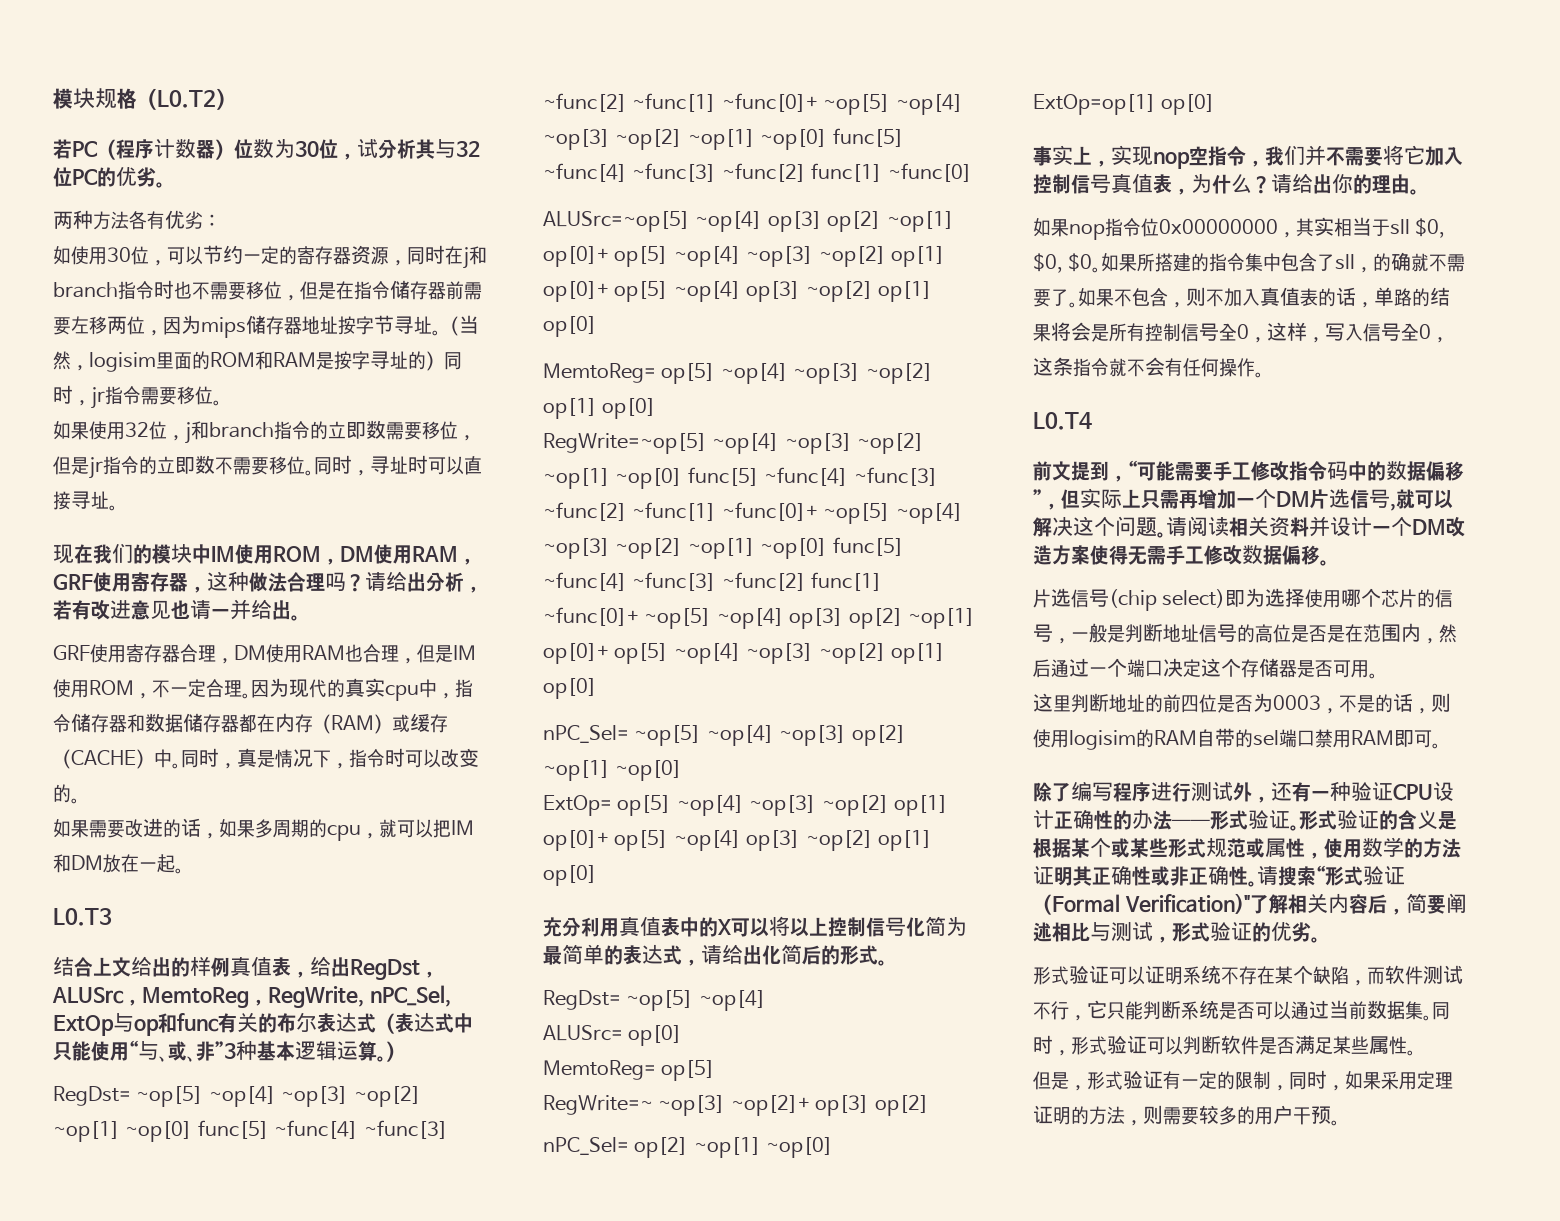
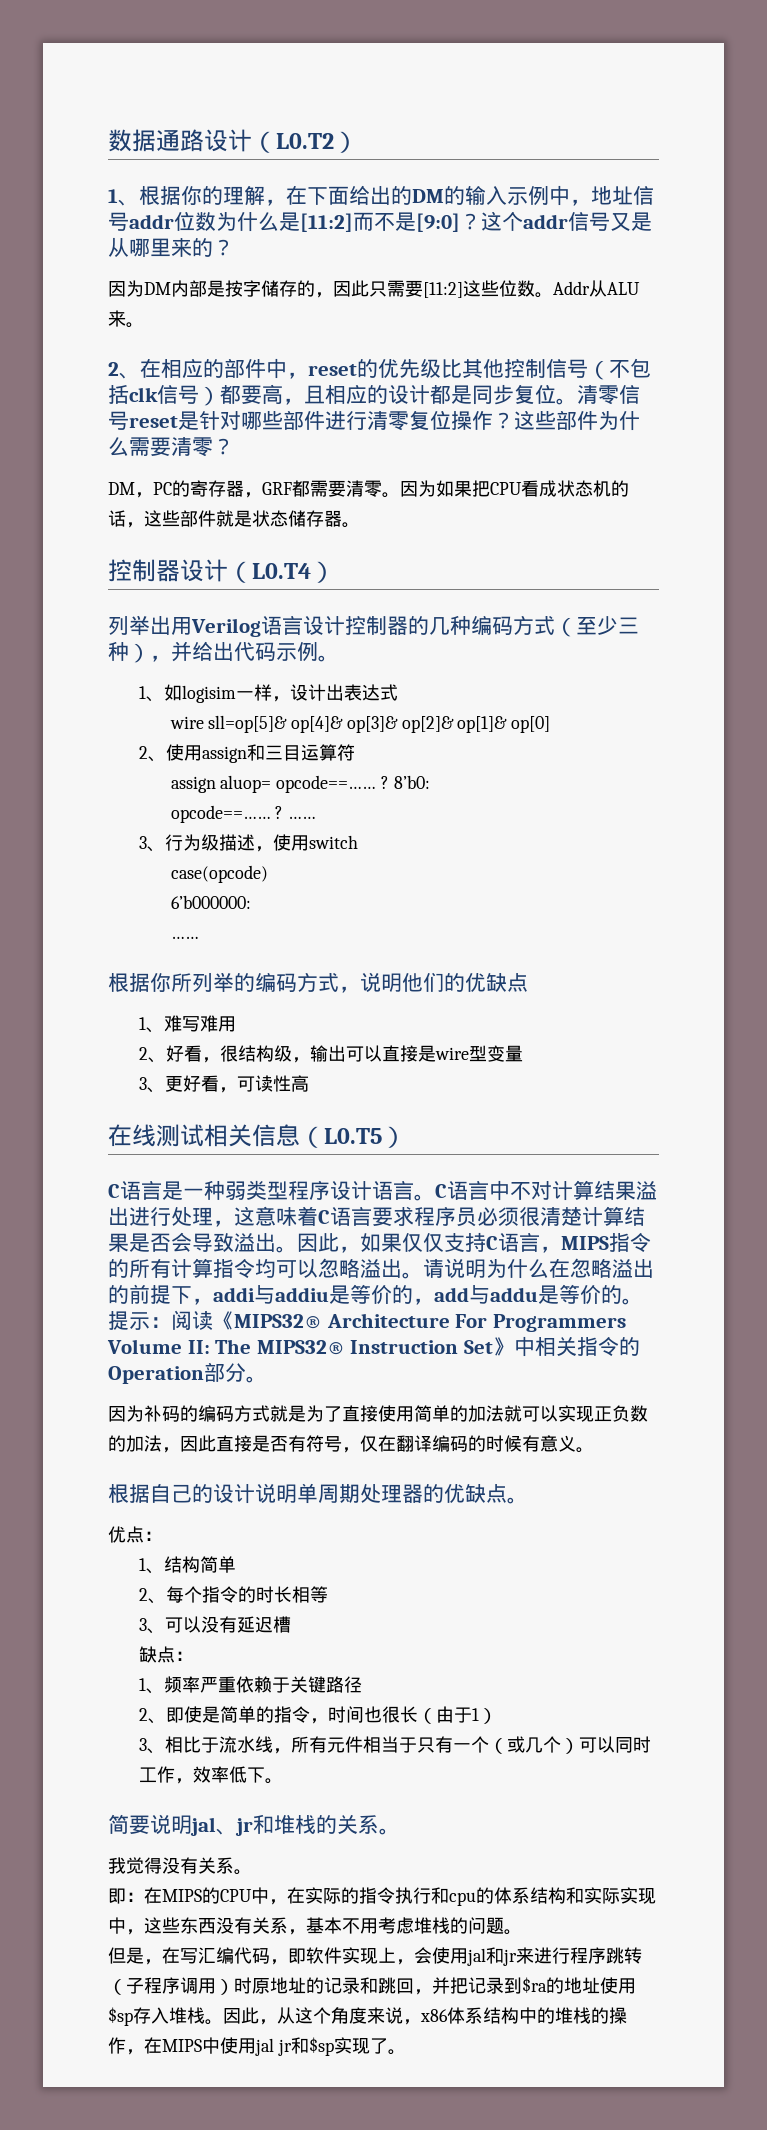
- 模块规格（L0.T2）
+ 数据通路设计（L0.T2）
- 若PC（程序计数器）位数为30位，试分析其与32位PC的优劣。
- 两种方法各有优劣：
- 如使用30位，可以节约一定的寄存器资源，同时在j和branch指令时也不需要移位，但是在指令储存器前需要左移两位，因为mips储存器地址按字节寻址。（当然，logisim里面的ROM和RAM是按字寻址的）同时，jr指令需要移位。
- 如果使用32位，j和branch指令的立即数需要移位，但是jr指令的立即数不需要移位。同时，寻址时可以直接寻址。
- 现在我们的模块中IM使用ROM，DM使用RAM，GRF使用寄存器，这种做法合理吗？请给出分析，若有改进意见也请一并给出。
- GRF使用寄存器合理，DM使用RAM也合理，但是IM使用ROM，不一定合理。因为现代的真实cpu中，指令储存器和数据储存器都在内存（RAM）或缓存（CACHE）中。同时，真是情况下，指令时可以改变的。
- 如果需要改进的话，如果多周期的cpu，就可以把IM和DM放在一起。
- L0.T3
- 结合上文给出的样例真值表，给出RegDst，ALUSrc，MemtoReg，RegWrite, nPC_Sel, ExtOp与op和func有关的布尔表达式（表达式中只能使用“与、或、非”3种基本逻辑运算。）
- RegDst= ~op[5] ~op[4] ~op[3] ~op[2] ~op[1] ~op[0] func[5] ~func[4] ~func[3] ~func[2] ~func[1] ~func[0]+ ~op[5] ~op[4] ~op[3] ~op[2] ~op[1] ~op[0] func[5] ~func[4] ~func[3] ~func[2] func[1] ~func[0]
- ALUSrc=~op[5] ~op[4] op[3] op[2] ~op[1] op[0]+ op[5] ~op[4] ~op[3] ~op[2] op[1] op[0]+ op[5] ~op[4] op[3] ~op[2] op[1] op[0]
- MemtoReg= op[5] ~op[4] ~op[3] ~op[2] op[1] op[0]
- RegWrite=~op[5] ~op[4] ~op[3] ~op[2] ~op[1] ~op[0] func[5] ~func[4] ~func[3] ~func[2] ~func[1] ~func[0]+ ~op[5] ~op[4] ~op[3] ~op[2] ~op[1] ~op[0] func[5] ~func[4] ~func[3] ~func[2] func[1] ~func[0]+ ~op[5] ~op[4] op[3] op[2] ~op[1] op[0]+ op[5] ~op[4] ~op[3] ~op[2] op[1] op[0]
- nPC_Sel= ~op[5] ~op[4] ~op[3] op[2] ~op[1] ~op[0]
- ExtOp= op[5] ~op[4] ~op[3] ~op[2] op[1] op[0]+ op[5] ~op[4] op[3] ~op[2] op[1] op[0]
- 充分利用真值表中的X可以将以上控制信号化简为最简单的表达式，请给出化简后的形式。
- RegDst= ~op[5] ~op[4]
- ALUSrc= op[0]
- MemtoReg= op[5]
- RegWrite=~ ~op[3] ~op[2]+ op[3] op[2]
- nPC_Sel= op[2] ~op[1] ~op[0]
- ExtOp=op[1] op[0]
- 事实上，实现nop空指令，我们并不需要将它加入控制信号真值表，为什么？请给出你的理由。
- 如果nop指令位0x00000000，其实相当于sll $0, $0, $0。如果所搭建的指令集中包含了sll，的确就不需要了。如果不包含，则不加入真值表的话，单路的结果将会是所有控制信号全0，这样，写入信号全0，这条指令就不会有任何操作。
- L0.T4
- 前文提到，“可能需要手工修改指令码中的数据偏移”，但实际上只需再增加一个DM片选信号,就可以解决这个问题。请阅读相关资料并设计一个DM改造方案使得无需手工修改数据偏移。
- 片选信号(chip select)即为选择使用哪个芯片的信号，一般是判断地址信号的高位是否是在范围内，然后通过一个端口决定这个存储器是否可用。
- 这里判断地址的前四位是否为0003，不是的话，则使用logisim的RAM自带的sel端口禁用RAM即可。
- 除了编写程序进行测试外，还有一种验证CPU设计正确性的办法——形式验证。形式验证的含义是根据某个或某些形式规范或属性，使用数学的方法证明其正确性或非正确性。请搜索“形式验证（Formal Verification)"了解相关内容后，简要阐述相比与测试，形式验证的优劣。
- 形式验证可以证明系统不存在某个缺陷，而软件测试不行，它只能判断系统是否可以通过当前数据集。同时，形式验证可以判断软件是否满足某些属性。
- 但是，形式验证有一定的限制，同时，如果采用定理证明的方法，则需要较多的用户干预。
+ 1、根据你的理解，在下面给出的DM的输入示例中，地址信号addr位数为什么是[11:2]而不是[9:0]？这个addr信号又是从哪里来的？
+ 因为DM内部是按字储存的，因此只需要[11:2]这些位数。Addr从ALU来。
+ 2、在相应的部件中，reset的优先级比其他控制信号（不包括clk信号）都要高，且相应的设计都是同步复位。清零信号reset是针对哪些部件进行清零复位操作？这些部件为什么需要清零？
+ DM，PC的寄存器，GRF都需要清零。因为如果把CPU看成状态机的话，这些部件就是状态储存器。
+ 控制器设计（L0.T4）
+ 列举出用Verilog语言设计控制器的几种编码方式（至少三种），并给出代码示例。
+ 1、如logisim一样，设计出表达式
+ wire sll=op[5]& op[4]& op[3]& op[2]& op[1]& op[0]
+ 2、使用assign和三目运算符
+ assign aluop= opcode==…… ? 8’b0:
+ opcode==…… ? ……
+ 3、行为级描述，使用switch
+ case(opcode)
+ 6’b000000:
+ ……
+ 根据你所列举的编码方式，说明他们的优缺点
+ 1、难写难用
+ 2、好看，很结构级，输出可以直接是wire型变量
+ 3、更好看，可读性高
+ 在线测试相关信息（L0.T5）
+ C语言是一种弱类型程序设计语言。C语言中不对计算结果溢出进行处理，这意味着C语言要求程序员必须很清楚计算结果是否会导致溢出。因此，如果仅仅支持C语言，MIPS指令的所有计算指令均可以忽略溢出。请说明为什么在忽略溢出的前提下，addi与addiu是等价的，add与addu是等价的。提示：阅读《MIPS32® Architecture For Programmers Volume II: The MIPS32® Instruction Set》中相关指令的Operation部分。
+ 因为补码的编码方式就是为了直接使用简单的加法就可以实现正负数的加法，因此直接是否有符号，仅在翻译编码的时候有意义。
+ 根据自己的设计说明单周期处理器的优缺点。
+ 优点：
+ 1、结构简单
+ 2、每个指令的时长相等
+ 3、可以没有延迟槽
+ 缺点：
+ 1、频率严重依赖于关键路径
+ 2、即使是简单的指令，时间也很长（由于1）
+ 3、相比于流水线，所有元件相当于只有一个（或几个）可以同时工作，效率低下。
+ 简要说明jal、jr和堆栈的关系。
+ 我觉得没有关系。
+ 即：在MIPS的CPU中，在实际的指令执行和cpu的体系结构和实际实现中，这些东西没有关系，基本不用考虑堆栈的问题。
+ 但是，在写汇编代码，即软件实现上，会使用jal和jr来进行程序跳转（子程序调用）时原地址的记录和跳回，并把记录到$ra的地址使用$sp存入堆栈。因此，从这个角度来说，x86体系结构中的堆栈的操作，在MIPS中使用jal jr和$sp实现了。

